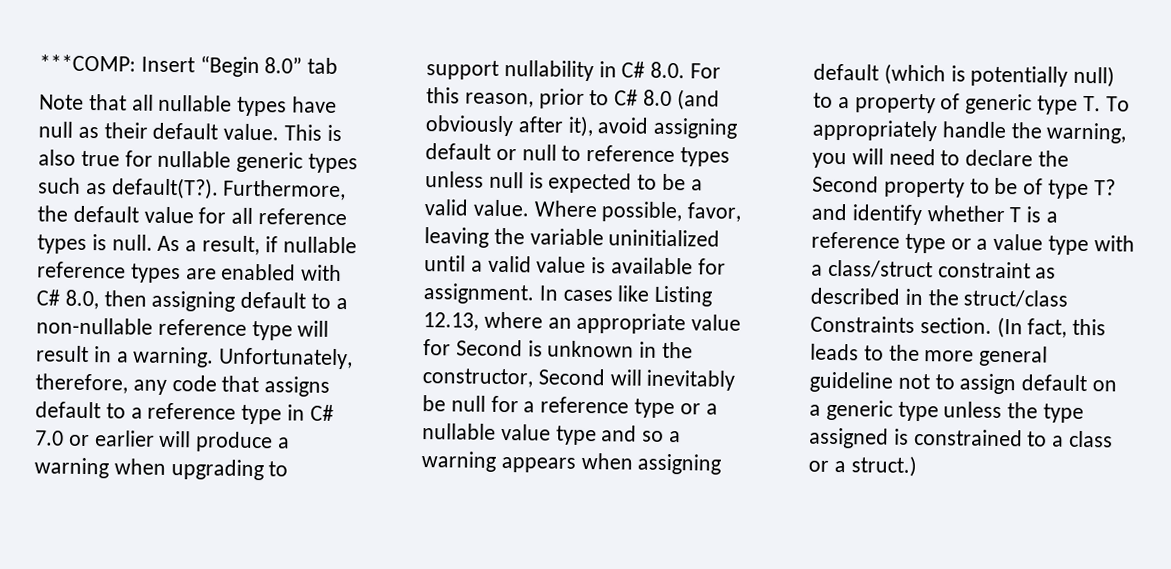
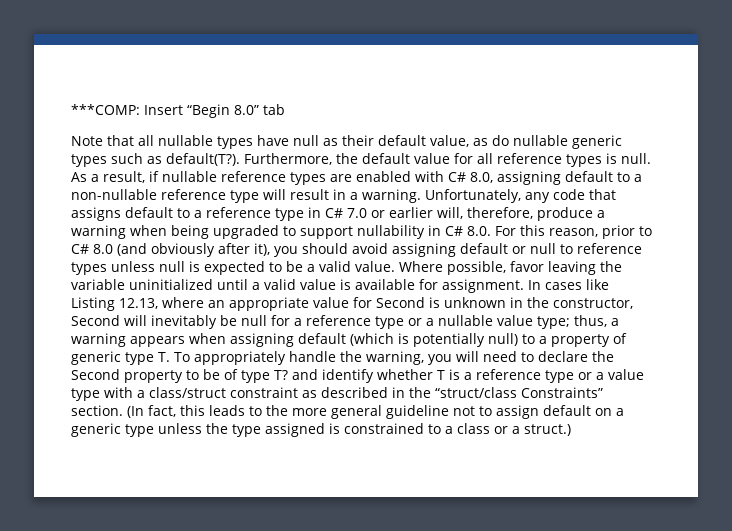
- Note that all nullable types have null as their default value. This is also true for nullable generic types such as default(T?).
+ Note that all nullable types have null as their default value, as do nullable generic types such as default(T?).
- As a result, if nullable reference types are enabled with C# 8.0, then assigning default to a non-nullable reference type will result in a warning.
+ As a result, if nullable reference types are enabled with C# 8.0, assigning default to a non-nullable reference type will result in a warning.
- Unfortunately, therefore, any code that assigns default to a reference type in C# 7.0 or earlier will produce a warning when upgrading to support nullability in C# 8.0. For this reason, prior to C# 8.0 (and obviously after it), avoid assigning default or null to reference types unless null is expected to be a valid value.
+ Unfortunately, any code that assigns default to a reference type in C# 7.0 or earlier will, therefore, produce a warning when being upgraded to support nullability in C# 8.0. For this reason, prior to C# 8.0 (and obviously after it), you should avoid assigning default or null to reference types unless null is expected to be a valid value.
- Where possible, favor, leaving the variable uninitialized until a valid value is available for assignment.
+ Where possible, favor leaving the variable uninitialized until a valid value is available for assignment.
- In cases like Listing 12.13, where an appropriate value for Second is unknown in the constructor, Second will inevitably be null for a reference type or a nullable value type and so a warning appears when assigning default (which is potentially null) to a property of generic type T. To appropriately handle the warning, you will need to declare the Second property to be of type T? and identify whether T is a reference type or a value type with a class/struct constraint as described in the struct/class Constraints section.
+ In cases like Listing 12.13, where an appropriate value for Second is unknown in the constructor, Second will inevitably be null for a reference type or a nullable value type; thus, a warning appears when assigning default (which is potentially null) to a property of generic type T. To appropriately handle the warning, you will need to declare the Second property to be of type T? and identify whether T is a reference type or a value type with a class/struct constraint as described in the “struct/class Constraints” section.

